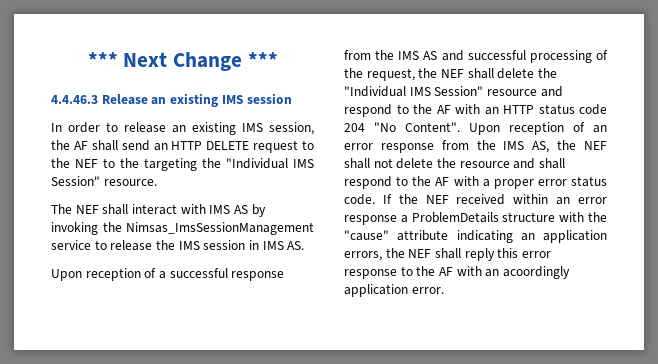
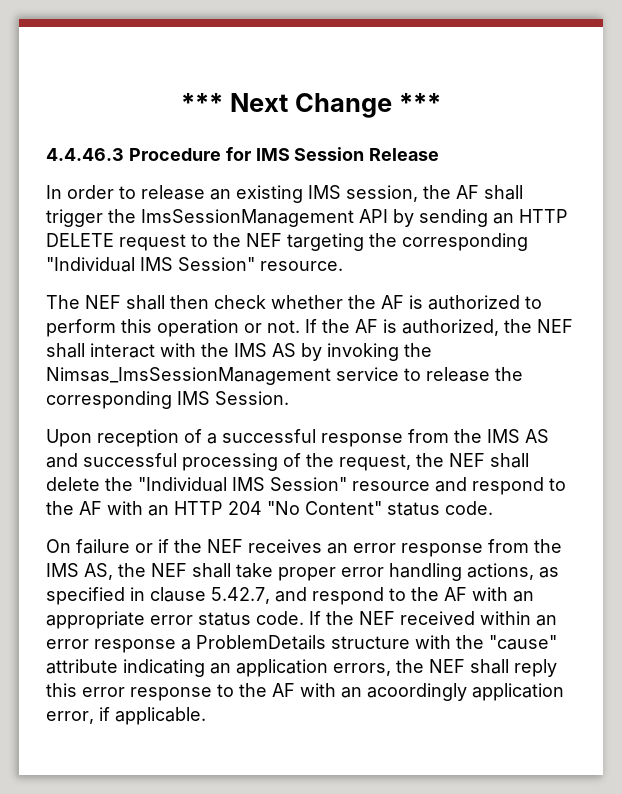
- 4.4.46.3 Release an existing IMS session
+ 4.4.46.3 Procedure for IMS Session Release
- In order to release an existing IMS session, the AF shall send an HTTP DELETE request to the NEF to the targeting the "Individual IMS Session" resource.
+ In order to release an existing IMS session, the AF shall trigger the ImsSessionManagement API by sending an HTTP DELETE request to the NEF targeting the corresponding "Individual IMS Session" resource.
- The NEF shall interact with IMS AS by invoking the Nimsas_ImsSessionManagement service to release the IMS session in IMS AS.
+ The NEF shall then check whether the AF is authorized to perform this operation or not. If the AF is authorized, the NEF shall interact with the IMS AS by invoking the Nimsas_ImsSessionManagement service to release the corresponding IMS Session.
- Upon reception of a successful response from the IMS AS and successful processing of the request, the NEF shall delete the "Individual IMS Session" resource and respond to the AF with an HTTP status code 204 "No Content". Upon reception of an error response from the IMS AS, the NEF shall not delete the resource and shall respond to the AF with a proper error status code.
+ Upon reception of a successful response from the IMS AS and successful processing of the request, the NEF shall delete the "Individual IMS Session" resource and respond to the AF with an HTTP 204 "No Content" status code.
+ On failure or if the NEF receives an error response from the IMS AS, the NEF shall take proper error handling actions, as specified in clause 5.42.7, and respond to the AF with an appropriate error status code.
- If the NEF received within an error response a ProblemDetails structure with the "cause" attribute indicating an application errors, the NEF shall reply this error response to the AF with an acoordingly application error.
+ If the NEF received within an error response a ProblemDetails structure with the "cause" attribute indicating an application errors, the NEF shall reply this error response to the AF with an acoordingly application error, if applicable.

